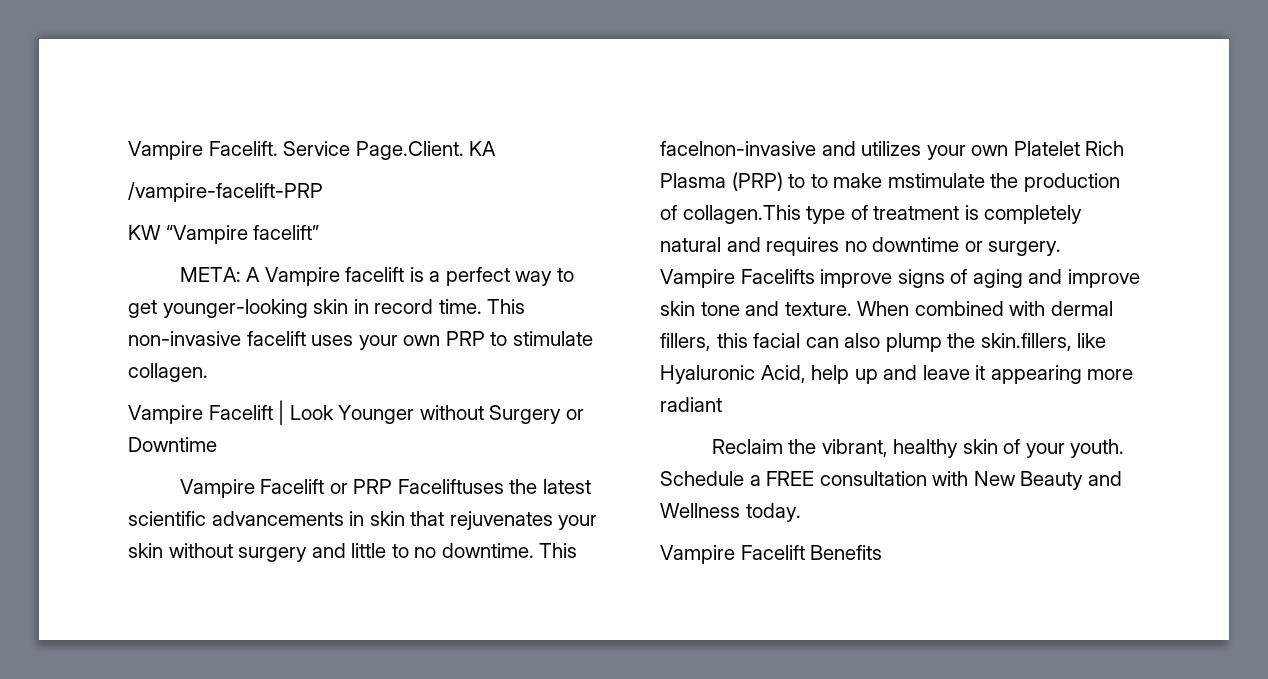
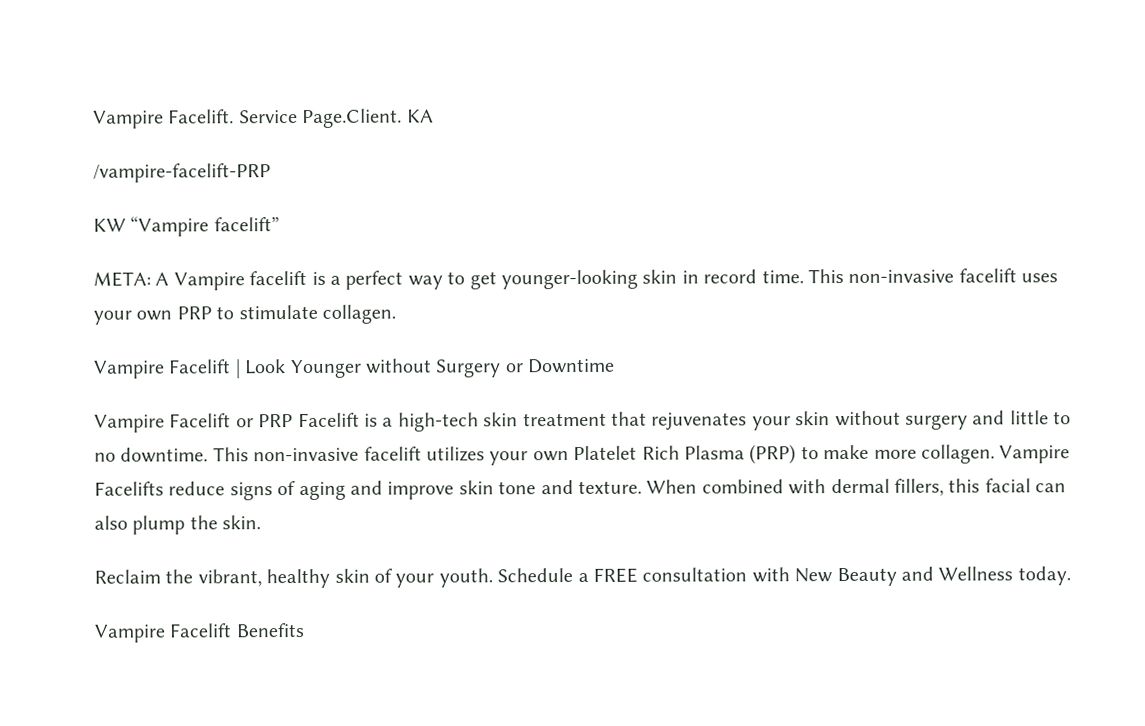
- Vampire Facelift or PRP Faceliftuses the latest scientific advancements in skin that rejuvenates your skin without surgery and little to no downtime.
+ Vampire Facelift or PRP Facelift is a high-tech skin treatment that rejuvenates your skin without surgery and little to no downtime.
- This facelnon-invasive and utilizes your own Platelet Rich Plasma (PRP) to to make mstimulate the production of collagen.This type of treatment is completely natural and requires no downtime or surgery.
+ This non-invasive facelift utilizes your own Platelet Rich Plasma (PRP) to make more collagen.
- Vampire Facelifts improve signs of aging and improve skin tone and texture.
+ Vampire Facelifts reduce signs of aging and improve skin tone and texture.
- When combined with dermal fillers, this facial can also plump the skin.fillers, like Hyaluronic Acid, help up and leave it appearing more radiant
+ When combined with dermal fillers, this facial can also plump the skin.

